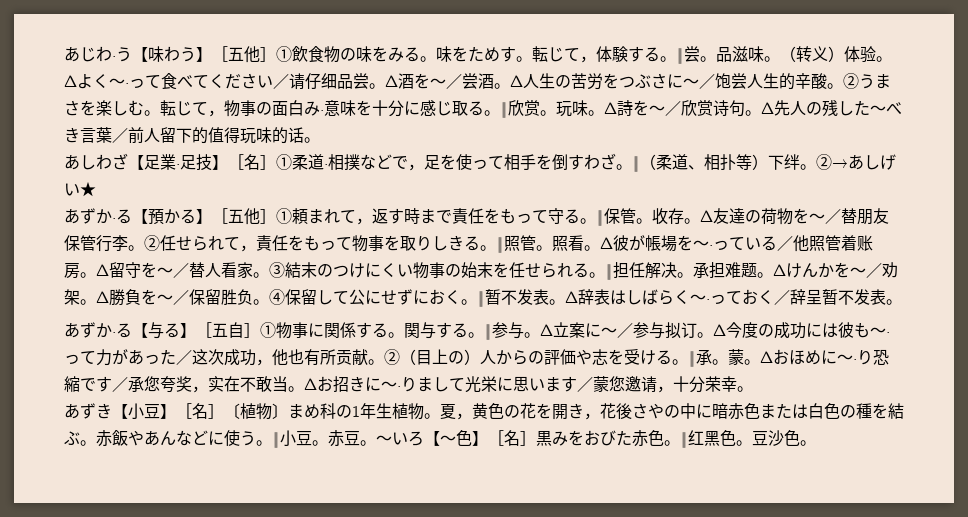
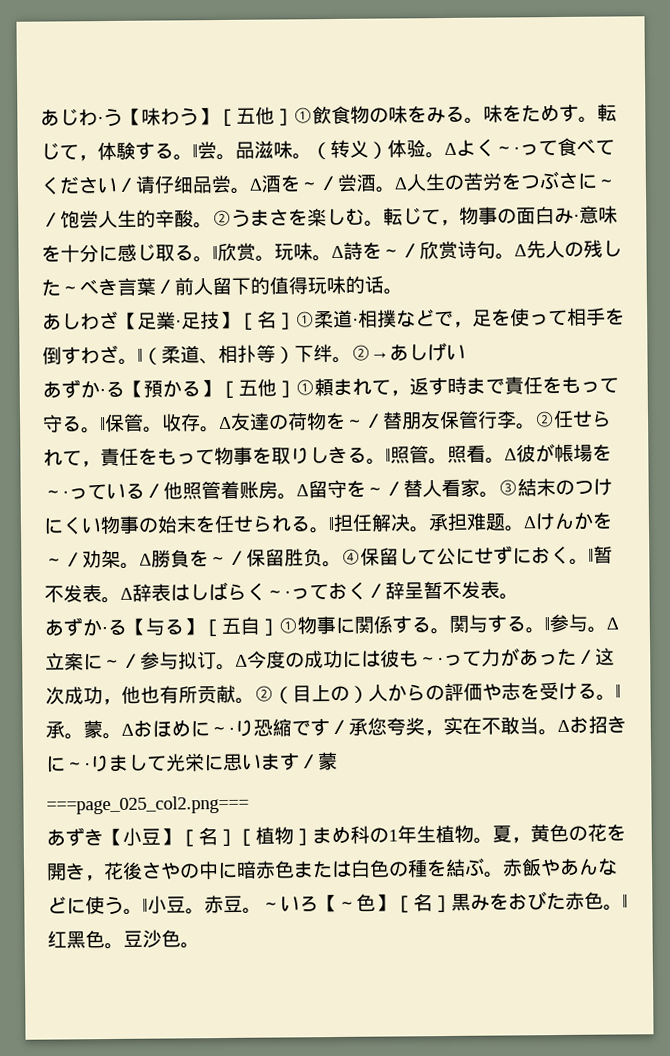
- ②→あしげい★
+ ②→あしげい
- Δお招きに～·りまして光栄に思います／蒙您邀请，十分荣幸。
+ Δお招きに～·りまして光栄に思います／蒙
+ ===page_025_col2.png===
- あずき【小豆】［名］〔植物〕まめ科の1年生植物。
+ あずき【小豆】［名］［植物］まめ科の1年生植物。

